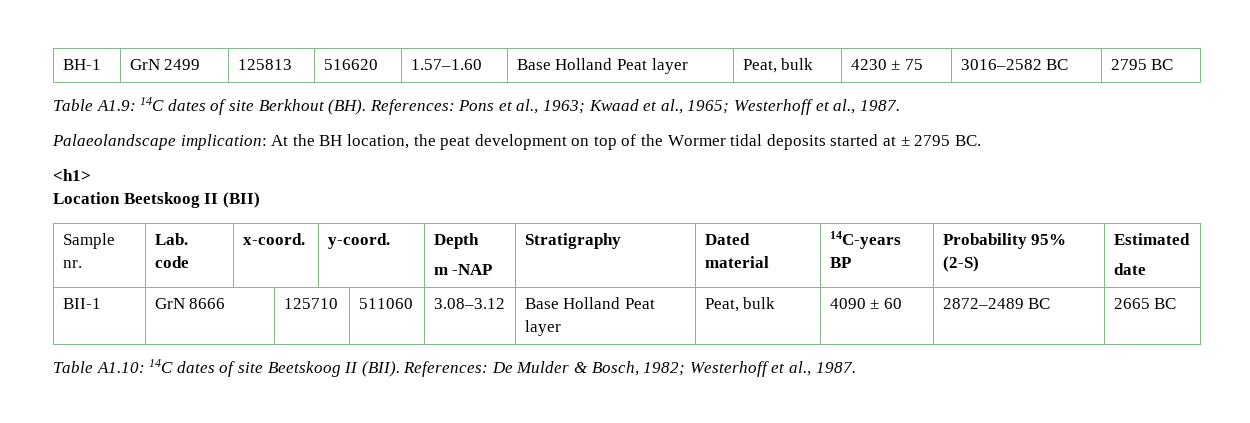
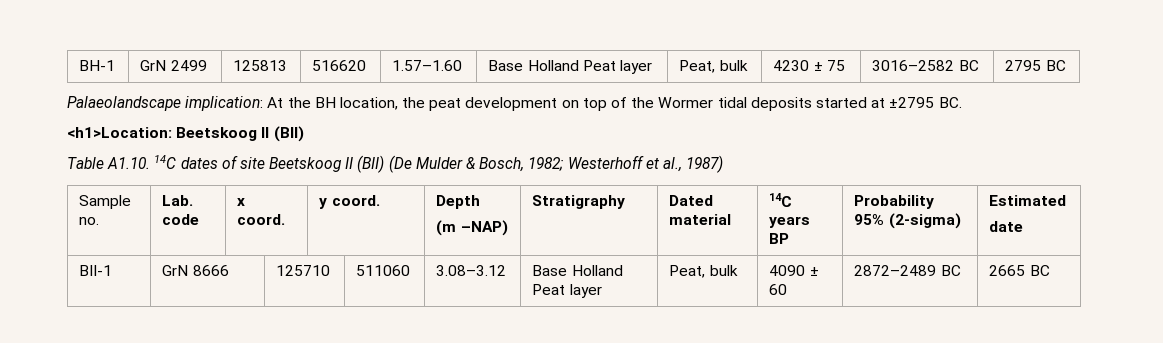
- Table A1.9: 14C dates of site Berkhout (BH). References: Pons et al., 1963; Kwaad et al., 1965; Westerhoff et al., 1987.
- Palaeolandscape implication: At the BH location, the peat development on top of the Wormer tidal deposits started at ± 2795 BC.
+ Palaeolandscape implication: At the BH location, the peat development on top of the Wormer tidal deposits started at ±2795 BC.
- <h1>
- Location Beetskoog II (BII)
+ <h1>Location: Beetskoog II (BII)
+ Table A1.10. 14C dates of site Beetskoog II (BII) (De Mulder & Bosch, 1982; Westerhoff et al., 1987)
- Sample nr. | Lab. code | x-coord. | y-coord. | Depth
- m -NAP | Stratigraphy | Dated material | 14C-years BP | Probability 95% (2-S) | Estimated
+ Sample no. | Lab. code | x coord. | y coord. | Depth
+ (m –NAP) | Stratigraphy | Dated material | 14C years BP | Probability 95% (2-sigma) | Estimated
- Table A1.10: 14C dates of site Beetskoog II (BII). References: De Mulder & Bosch, 1982; Westerhoff et al., 1987.

